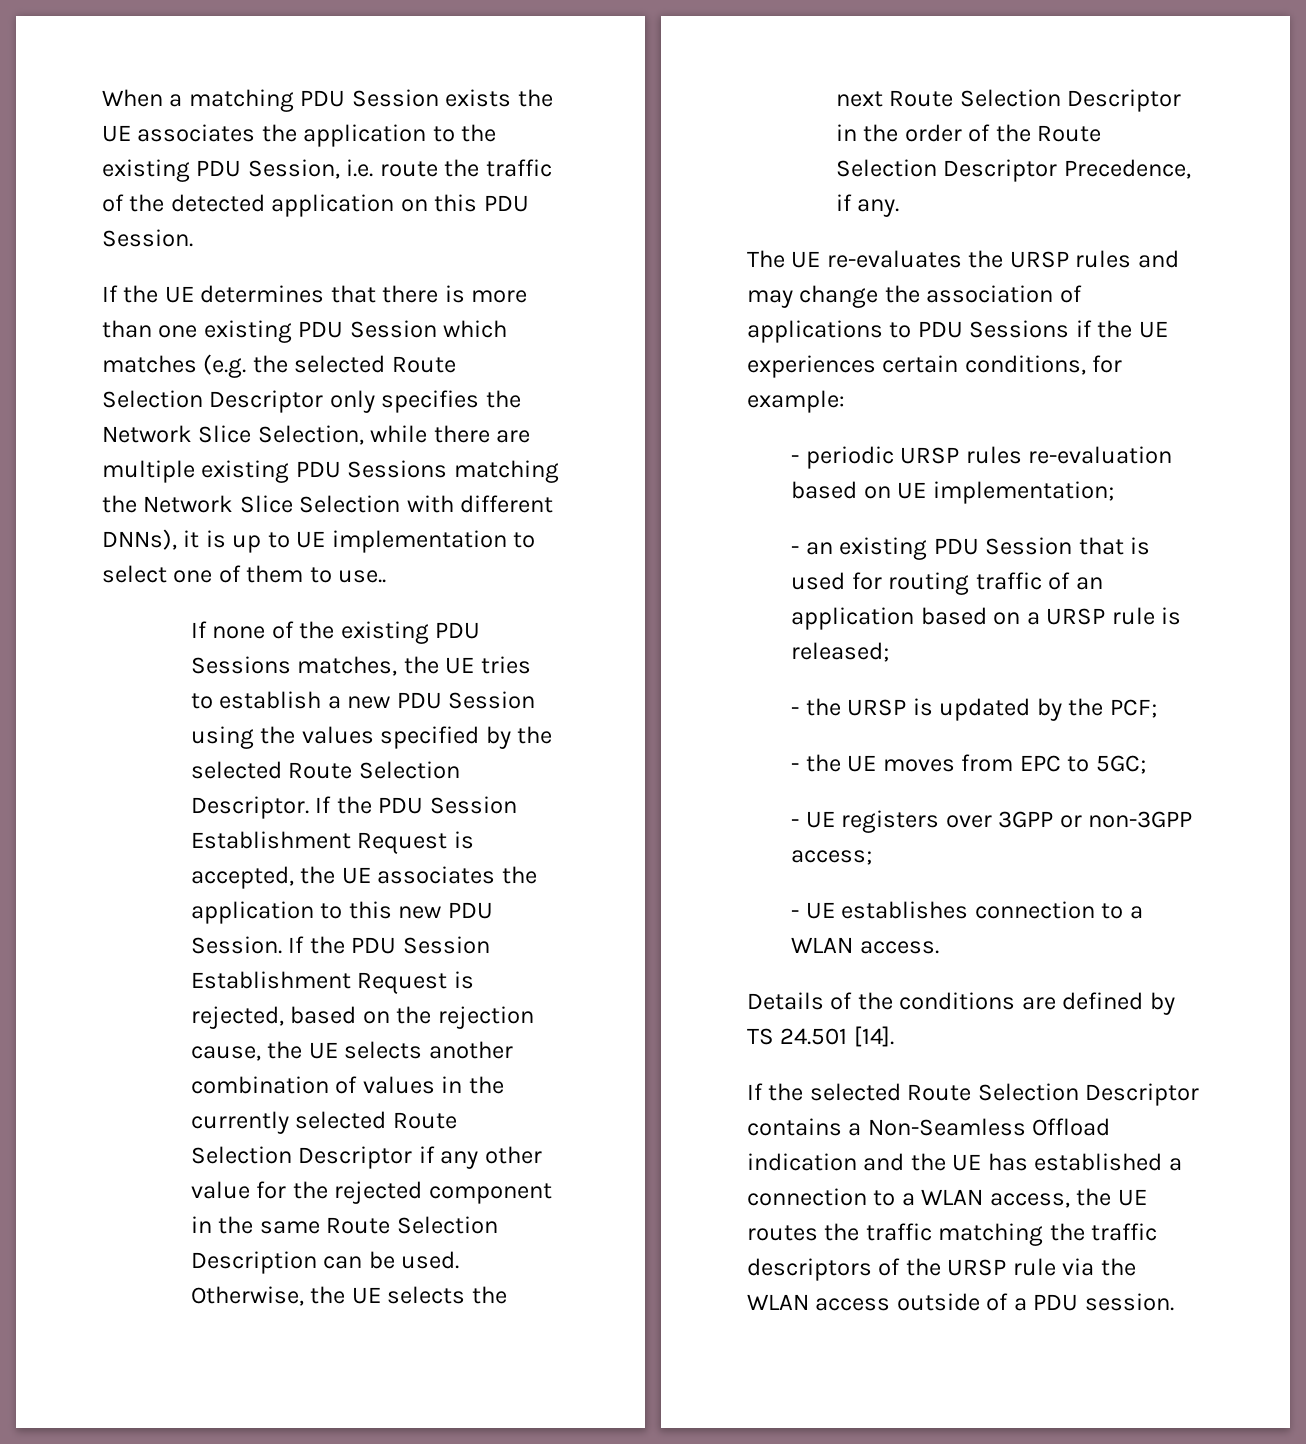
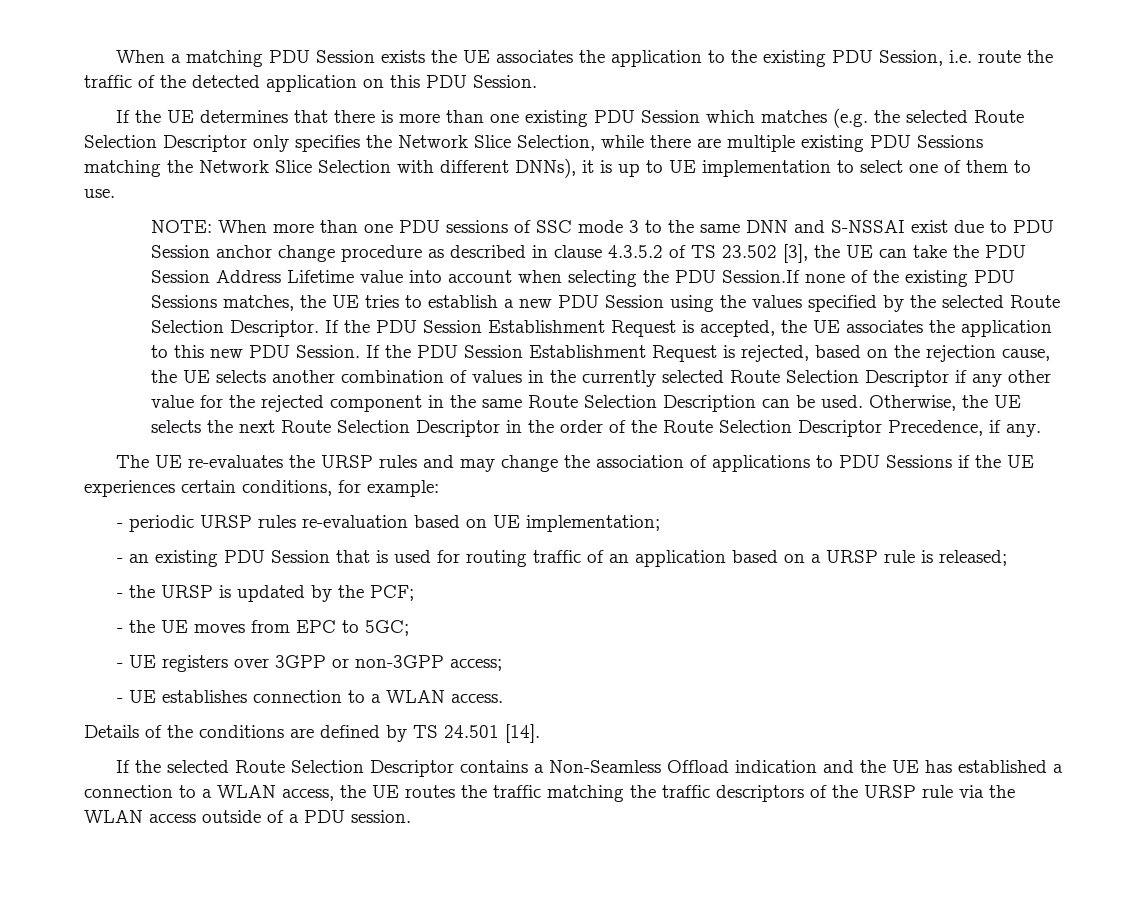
- If the UE determines that there is more than one existing PDU Session which matches (e.g. the selected Route Selection Descriptor only specifies the Network Slice Selection, while there are multiple existing PDU Sessions matching the Network Slice Selection with different DNNs), it is up to UE implementation to select one of them to use..
- If none of the existing PDU Sessions matches, the UE tries to establish a new PDU Session using the values specified by the selected Route Selection Descriptor.
+ If the UE determines that there is more than one existing PDU Session which matches (e.g. the selected Route Selection Descriptor only specifies the Network Slice Selection, while there are multiple existing PDU Sessions matching the Network Slice Selection with different DNNs), it is up to UE implementation to select one of them to use.
+ NOTE: When more than one PDU sessions of SSC mode 3 to the same DNN and S-NSSAI exist due to PDU Session anchor change procedure as described in clause 4.3.5.2 of TS 23.502 [3], the UE can take the PDU Session Address Lifetime value into account when selecting the PDU Session.If none of the existing PDU Sessions matches, the UE tries to establish a new PDU Session using the values specified by the selected Route Selection Descriptor.

